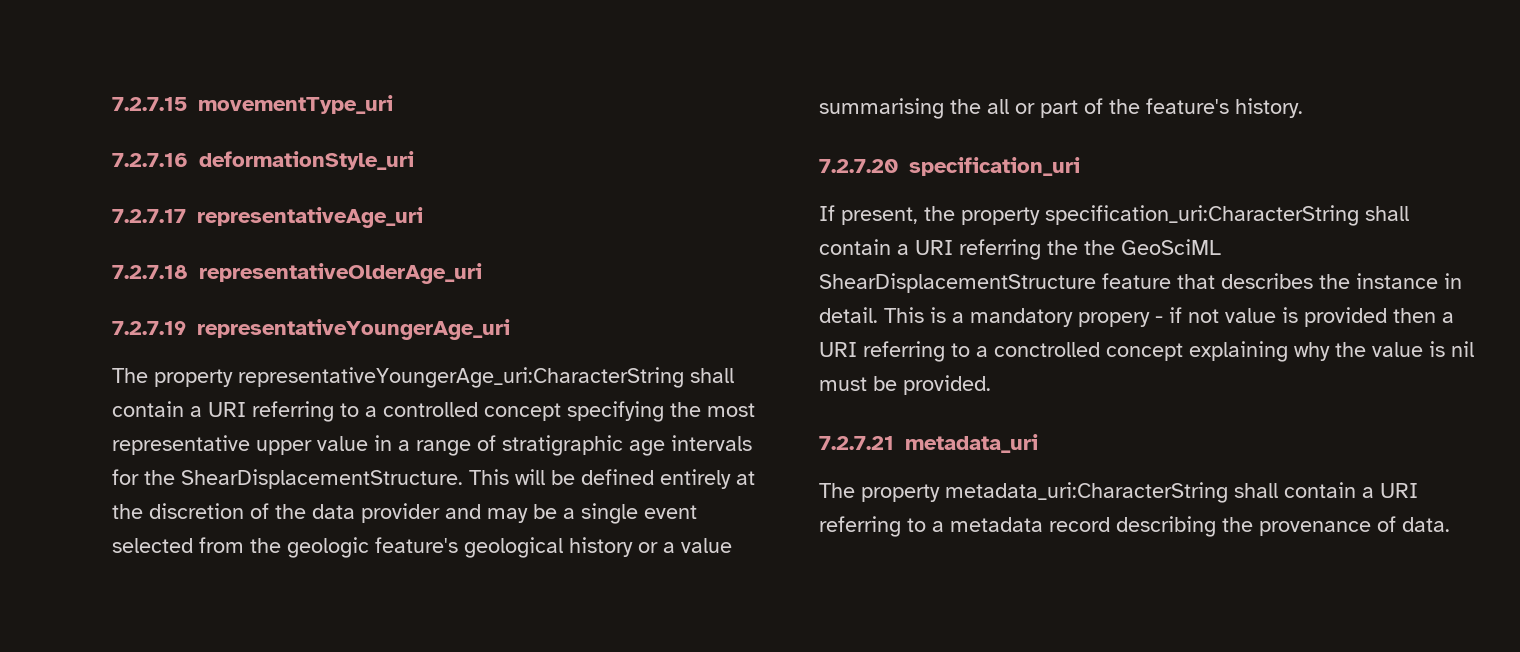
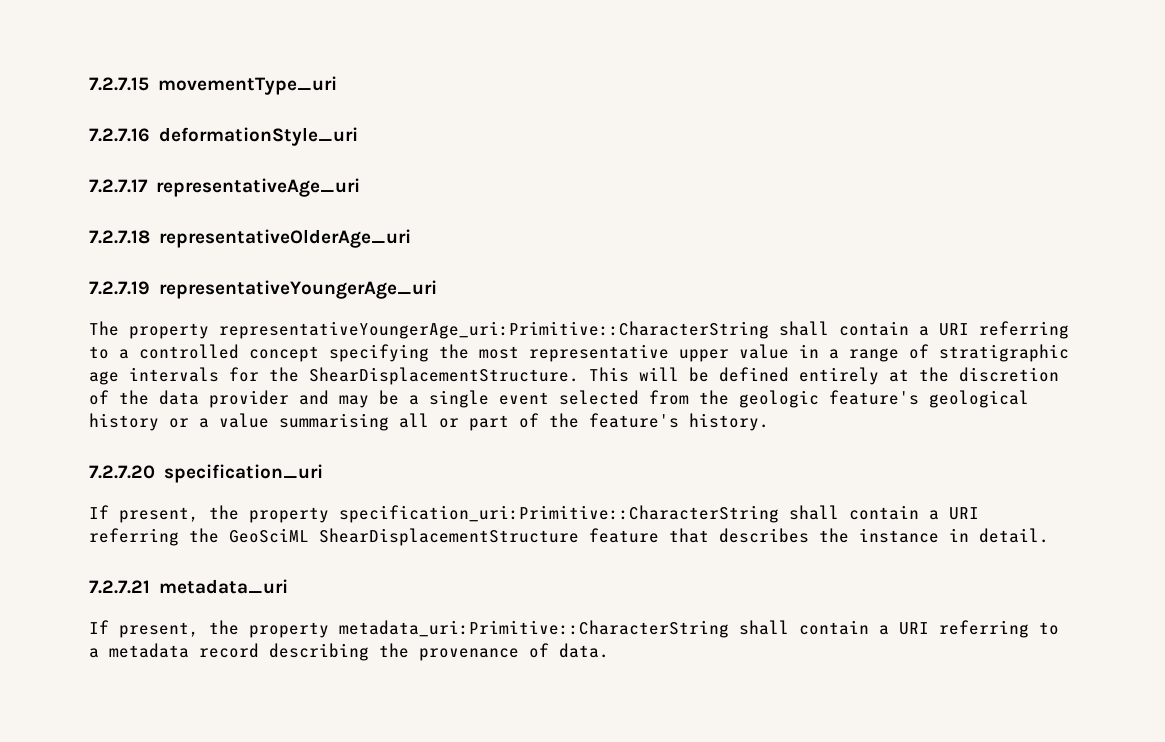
- The property representativeYoungerAge_uri:CharacterString shall contain a URI referring to a controlled concept specifying the most representative upper value in a range of stratigraphic age intervals for the ShearDisplacementStructure.
+ The property representativeYoungerAge_uri:Primitive::CharacterString shall contain a URI referring to a controlled concept specifying the most representative upper value in a range of stratigraphic age intervals for the ShearDisplacementStructure.
- This will be defined entirely at the discretion of the data provider and may be a single event selected from the geologic feature's geological history or a value summarising the all or part of the feature's history.
+ This will be defined entirely at the discretion of the data provider and may be a single event selected from the geologic feature's geological history or a value summarising all or part of the feature's history.
- If present, the property specification_uri:CharacterString shall contain a URI referring the the GeoSciML ShearDisplacementStructure feature that describes the instance in detail. This is a mandatory propery - if not value is provided then a URI referring to a conctrolled concept explaining why the value is nil must be provided.
+ If present, the property specification_uri:Primitive::CharacterString shall contain a URI referring the GeoSciML ShearDisplacementStructure feature that describes the instance in detail.
  7.2.7.21 metadata_uri
- The property metadata_uri:CharacterString shall contain a URI referring to a metadata record describing the provenance of data.
+ If present, the property metadata_uri:Primitive::CharacterString shall contain a URI referring to a metadata record describing the provenance of data.

